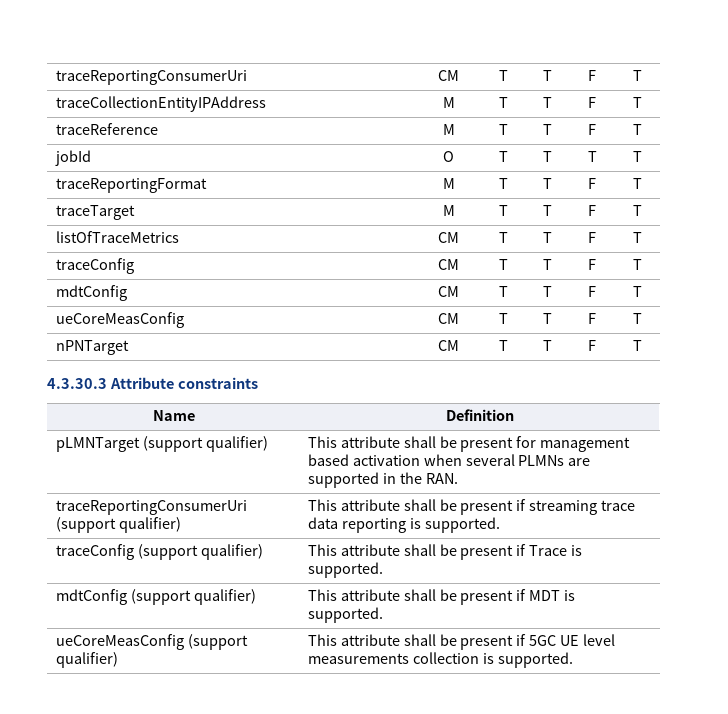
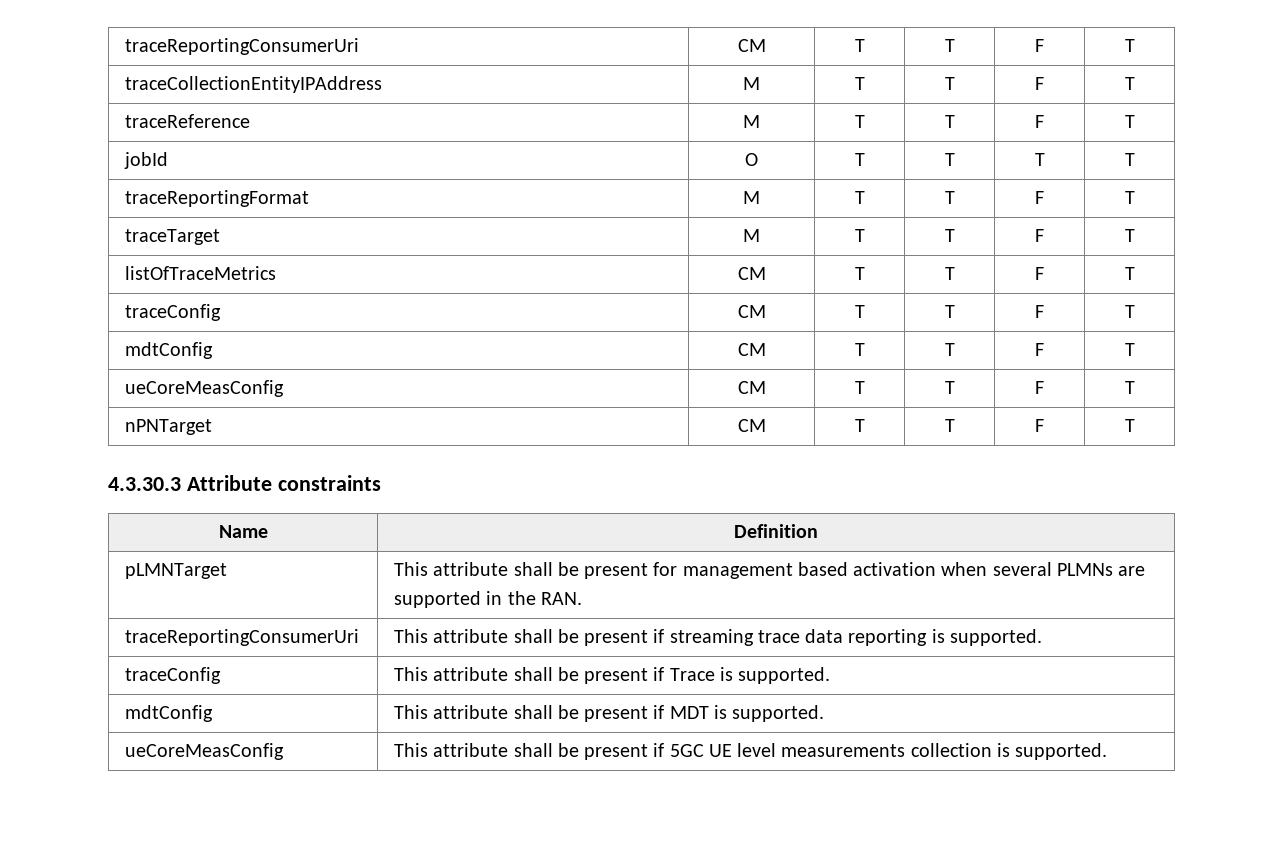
- pLMNTarget (support qualifier) | This attribute shall be present for management based activation when several PLMNs are supported in the RAN.
+ pLMNTarget | This attribute shall be present for management based activation when several PLMNs are supported in the RAN.
- traceReportingConsumerUri (support qualifier) | This attribute shall be present if streaming trace data reporting is supported.
+ traceReportingConsumerUri | This attribute shall be present if streaming trace data reporting is supported.
- traceConfig (support qualifier) | This attribute shall be present if Trace is supported.
+ traceConfig | This attribute shall be present if Trace is supported.
- mdtConfig (support qualifier) | This attribute shall be present if MDT is supported.
+ mdtConfig | This attribute shall be present if MDT is supported.
- ueCoreMeasConfig (support qualifier) | This attribute shall be present if 5GC UE level measurements collection is supported.
+ ueCoreMeasConfig | This attribute shall be present if 5GC UE level measurements collection is supported.

